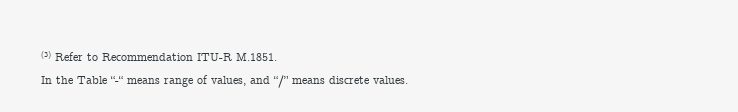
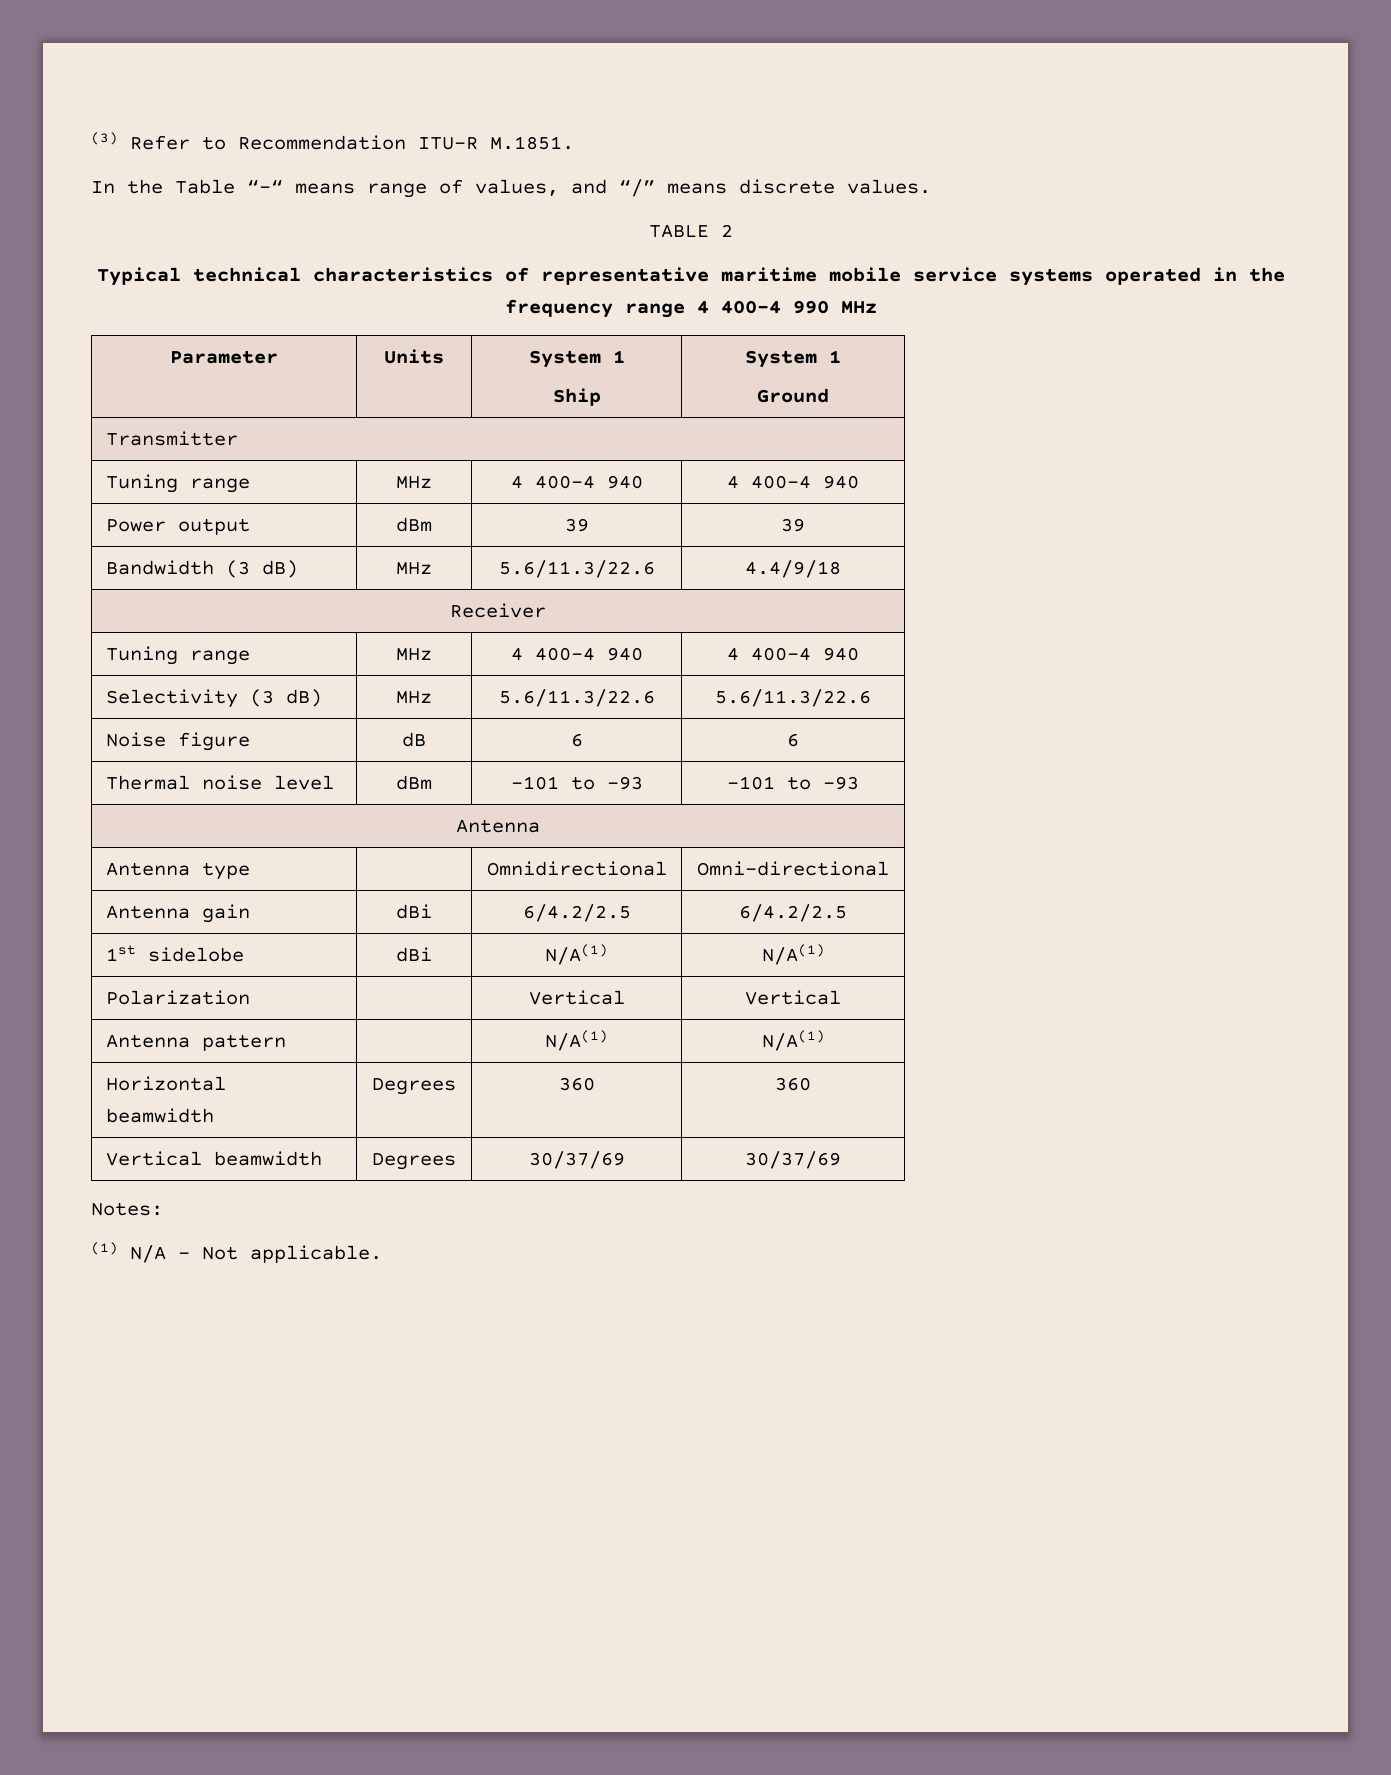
+ TABLE 2
+ Typical technical characteristics of representative maritime mobile service systems operated in the frequency range 4 400-4 990 MHz
+ Parameter | Units | System 1
+ Ship | System 1
+ Ground
+ Transmitter
+ Tuning range | MHz | 4 400-4 940 | 4 400-4 940
+ Power output | dBm | 39 | 39
+ Bandwidth (3 dB) | MHz | 5.6/11.3/22.6 | 4.4/9/18
+ Receiver
+ Tuning range | MHz | 4 400-4 940 | 4 400-4 940
+ Selectivity (3 dB) | MHz | 5.6/11.3/22.6 | 5.6/11.3/22.6
+ Noise figure | dB | 6 | 6
+ Thermal noise level | dBm | -101 to -93 | -101 to -93
+ Antenna
+ Antenna type | | Omnidirectional | Omni-directional
+ Antenna gain | dBi | 6/4.2/2.5 | 6/4.2/2.5
+ 1st sidelobe | dBi | N/A(1) | N/A(1)
+ Polarization | | Vertical | Vertical
+ Antenna pattern | | N/A(1) | N/A(1)
+ Horizontal beamwidth | Degrees | 360 | 360
+ Vertical beamwidth | Degrees | 30/37/69 | 30/37/69
+ Notes:
+ (1) N/A – Not applicable.

